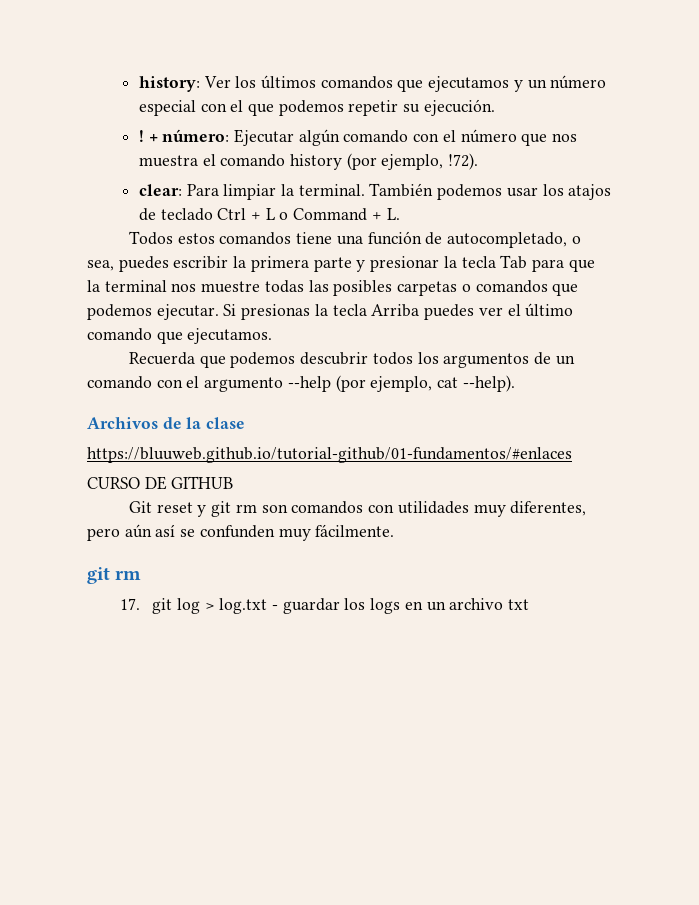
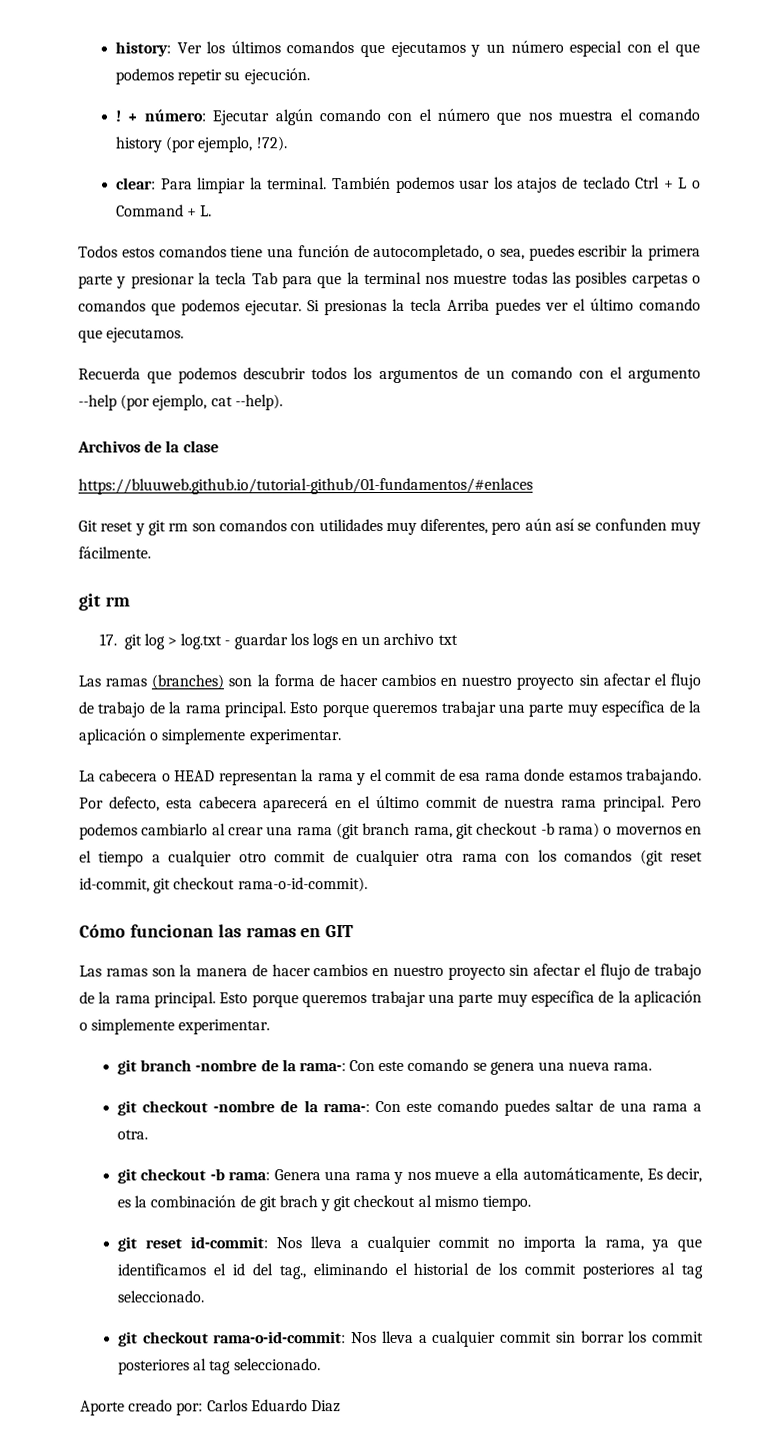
- CURSO DE GITHUB
+ Las ramas (branches) son la forma de hacer cambios en nuestro proyecto sin afectar el flujo de trabajo de la rama principal. Esto porque queremos trabajar una parte muy específica de la aplicación o simplemente experimentar.
+ La cabecera o HEAD representan la rama y el commit de esa rama donde estamos trabajando. Por defecto, esta cabecera aparecerá en el último commit de nuestra rama principal. Pero podemos cambiarlo al crear una rama (git branch rama, git checkout -b rama) o movernos en el tiempo a cualquier otro commit de cualquier otra rama con los comandos (git reset id-commit, git checkout rama-o-id-commit).
+ Cómo funcionan las ramas en GIT
+ Las ramas son la manera de hacer cambios en nuestro proyecto sin afectar el flujo de trabajo de la rama principal. Esto porque queremos trabajar una parte muy específica de la aplicación o simplemente experimentar.
+ git branch -nombre de la rama-: Con este comando se genera una nueva rama.
+ git checkout -nombre de la rama-: Con este comando puedes saltar de una rama a otra.
+ git checkout -b rama: Genera una rama y nos mueve a ella automáticamente, Es decir, es la combinación de git brach y git checkout al mismo tiempo.
+ git reset id-commit: Nos lleva a cualquier commit no importa la rama, ya que identificamos el id del tag., eliminando el historial de los commit posteriores al tag seleccionado.
+ git checkout rama-o-id-commit: Nos lleva a cualquier commit sin borrar los commit posteriores al tag seleccionado.
+ Aporte creado por: Carlos Eduardo Diaz

